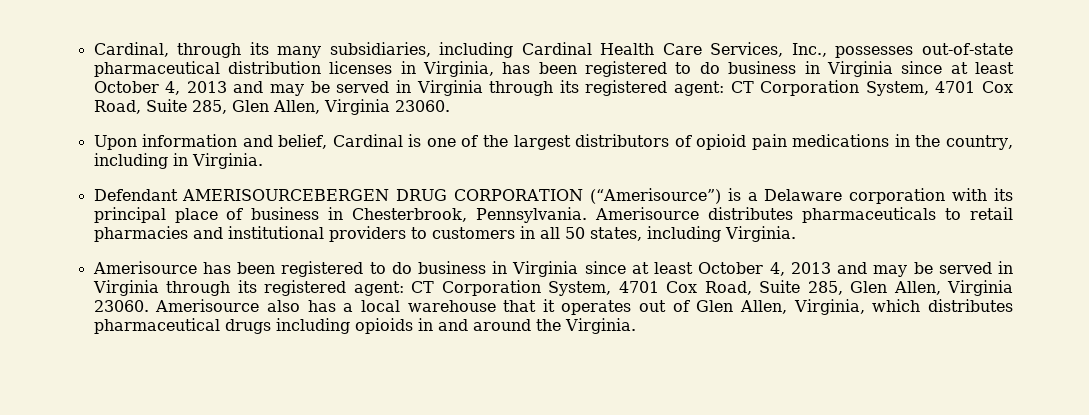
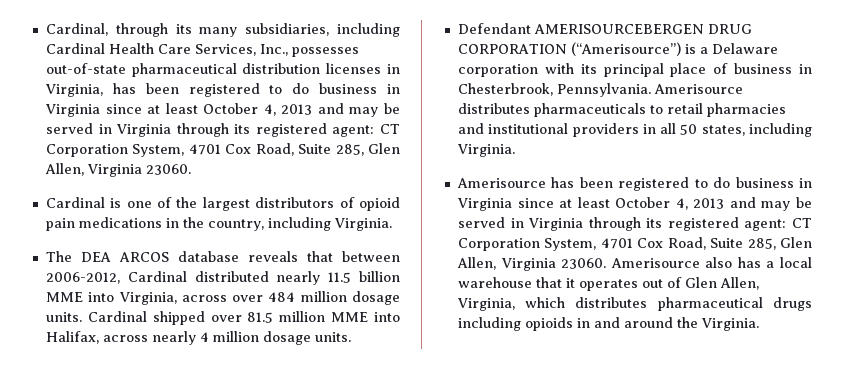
- Upon information and belief, Cardinal is one of the largest distributors of opioid pain medications in the country, including in Virginia.
+ Cardinal is one of the largest distributors of opioid pain medications in the country, including Virginia.
+ The DEA ARCOS database reveals that between 2006-2012, Cardinal distributed nearly 11.5 billion MME into Virginia, across over 484 million dosage units. Cardinal shipped over 81.5 million MME into Halifax, across nearly 4 million dosage units.
- Amerisource distributes pharmaceuticals to retail pharmacies and institutional providers to customers in all 50 states, including Virginia.
+ Amerisource distributes pharmaceuticals to retail pharmacies and institutional providers in all 50 states, including Virginia.

